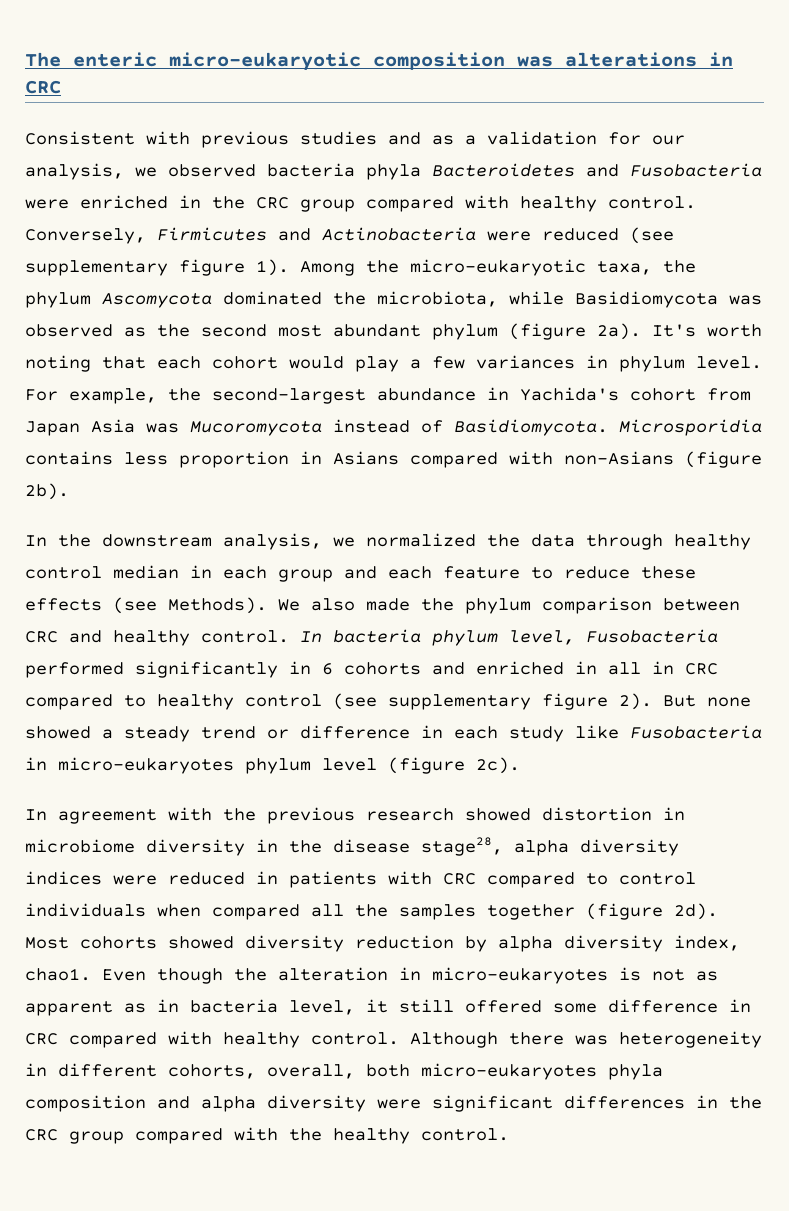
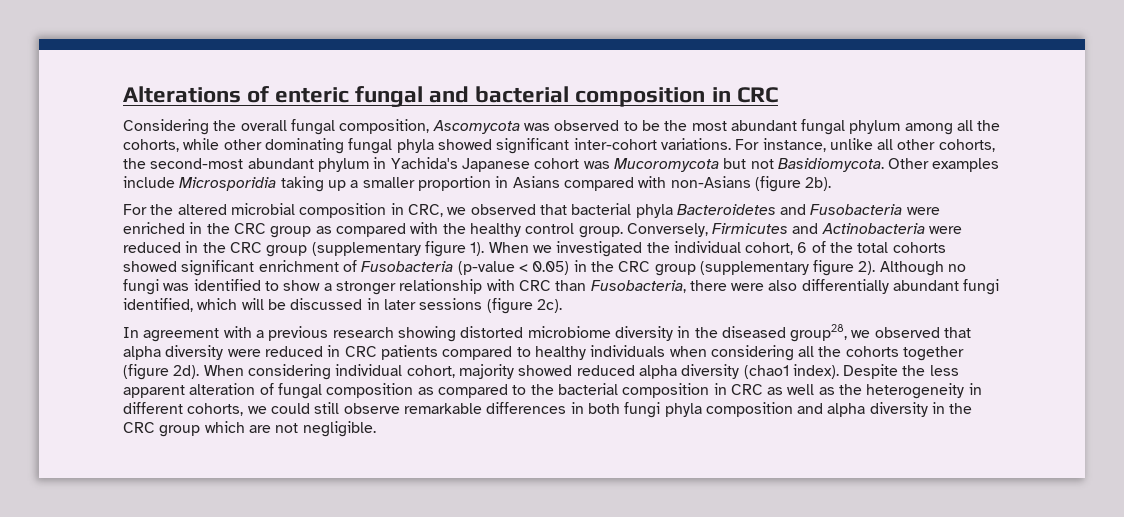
- The enteric micro-eukaryotic composition was alterations in CRC
- Consistent with previous studies and as a validation for our analysis, we observed bacteria phyla Bacteroidetes and Fusobacteria were enriched in the CRC group compared with healthy control.
+ Alterations of enteric fungal and bacterial composition in CRC
+ Considering the overall fungal composition, Ascomycota was observed to be the most abundant fungal phylum among all the cohorts, while other dominating fungal phyla showed significant inter-cohort variations. For instance, unlike all other cohorts, the second-most abundant phylum in Yachida's Japanese cohort was Mucoromycota but not Basidiomycota. Other examples include Microsporidia taking up a smaller proportion in Asians compared with non-Asians (figure 2b).
+ For the altered microbial composition in CRC, we observed that bacterial phyla Bacteroidetes and Fusobacteria were enriched in the CRC group as compared with the healthy control group.
- Conversely, Firmicutes and Actinobacteria were reduced (see supplementary figure 1). Among the micro-eukaryotic taxa, the phylum Ascomycota dominated the microbiota, while Basidiomycota was observed as the second most abundant phylum (figure 2a). It's worth noting that each cohort would play a few variances in phylum level. For example, the second-largest abundance in Yachida's cohort from Japan Asia was Mucoromycota instead of Basidiomycota. Microsporidia contains less proportion in Asians compared with non-Asians (figure 2b).
- In the downstream analysis, we normalized the data through healthy control median in each group and each feature to reduce these effects (see Methods). We also made the phylum comparison between CRC and healthy control. In bacteria phylum level, Fusobacteria performed significantly in 6 cohorts and enriched in all in CRC compared to healthy control (see supplementary figure 2). But none showed a steady trend or difference in each study like Fusobacteria in micro-eukaryotes phylum level (figure 2c).
+ Conversely, Firmicutes and Actinobacteria were reduced in the CRC group (supplementary figure 1). When we investigated the individual cohort, 6 of the total cohorts showed significant enrichment of Fusobacteria (p-value < 0.05) in the CRC group (supplementary figure 2). Although no fungi was identified to show a stronger relationship with CRC than Fusobacteria, there were also differentially abundant fungi identified, which will be discussed in later sessions (figure 2c).
- In agreement with the previous research showed distortion in microbiome diversity in the disease stage28, alpha diversity indices were reduced in patients with CRC compared to control individuals when compared all the samples together (figure 2d).
+ In agreement with a previous research showing distorted microbiome diversity in the diseased group28, we observed that alpha diversity were reduced in CRC patients compared to healthy individuals when considering all the cohorts together (figure 2d).
- Most cohorts showed diversity reduction by alpha diversity index, chao1. Even though the alteration in micro-eukaryotes is not as apparent as in bacteria level, it still offered some difference in CRC compared with healthy control. Although there was heterogeneity in different cohorts, overall, both micro-eukaryotes phyla composition and alpha diversity were significant differences in the CRC group compared with the healthy control.
+ When considering individual cohort, majority showed reduced alpha diversity (chao1 index). Despite the less apparent alteration of fungal composition as compared to the bacterial composition in CRC as well as the heterogeneity in different cohorts, we could still observe remarkable differences in both fungi phyla composition and alpha diversity in the CRC group which are not negligible.

